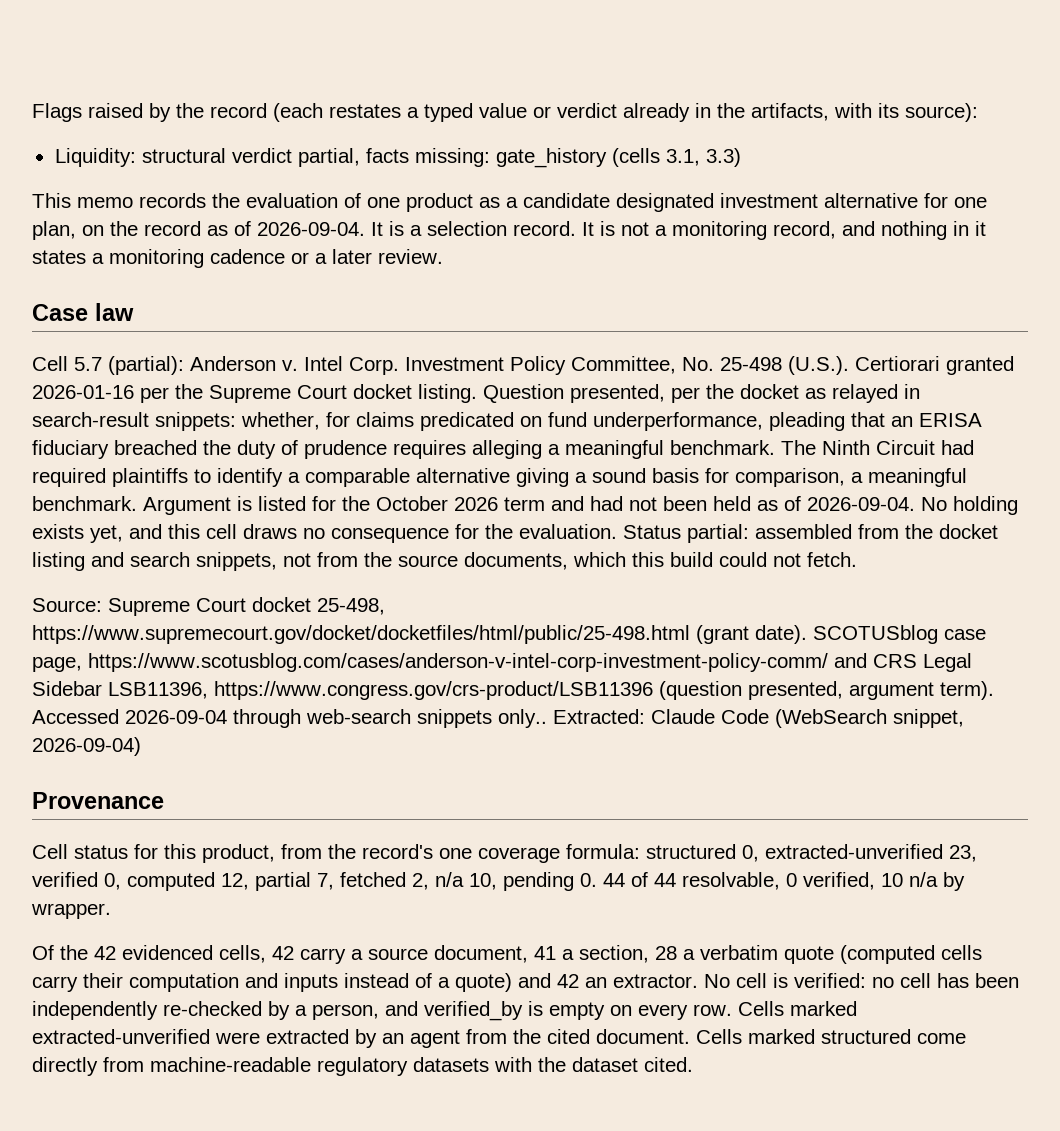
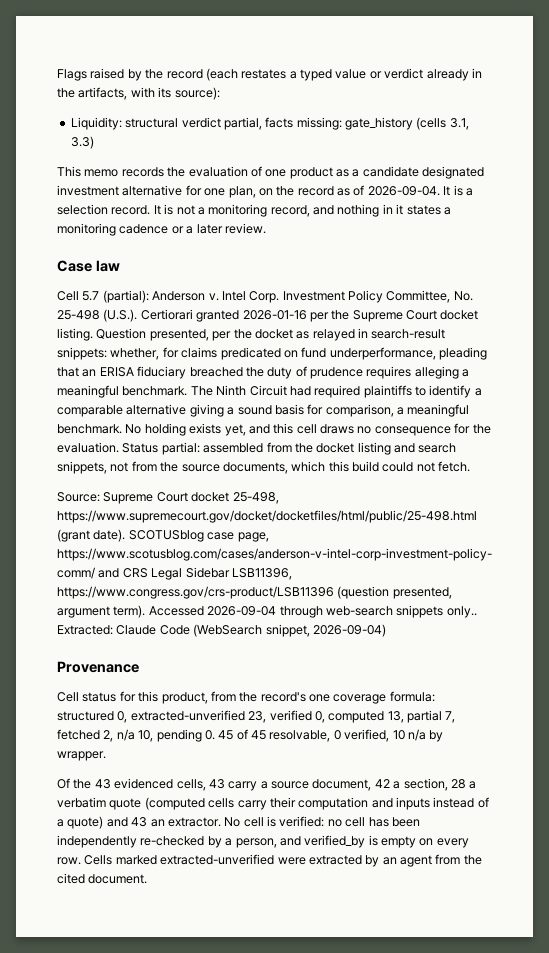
- Argument is listed for the October 2026 term and had not been held as of 2026-09-04.
- Cell status for this product, from the record's one coverage formula: structured 0, extracted-unverified 23, verified 0, computed 12, partial 7, fetched 2, n/a 10, pending 0. 44 of 44 resolvable, 0 verified, 10 n/a by wrapper.
+ Cell status for this product, from the record's one coverage formula: structured 0, extracted-unverified 23, verified 0, computed 13, partial 7, fetched 2, n/a 10, pending 0. 45 of 45 resolvable, 0 verified, 10 n/a by wrapper.
- Of the 42 evidenced cells, 42 carry a source document, 41 a section, 28 a verbatim quote (computed cells carry their computation and inputs instead of a quote) and 42 an extractor.
+ Of the 43 evidenced cells, 43 carry a source document, 42 a section, 28 a verbatim quote (computed cells carry their computation and inputs instead of a quote) and 43 an extractor.
- Cells marked structured come directly from machine-readable regulatory datasets with the dataset cited.

